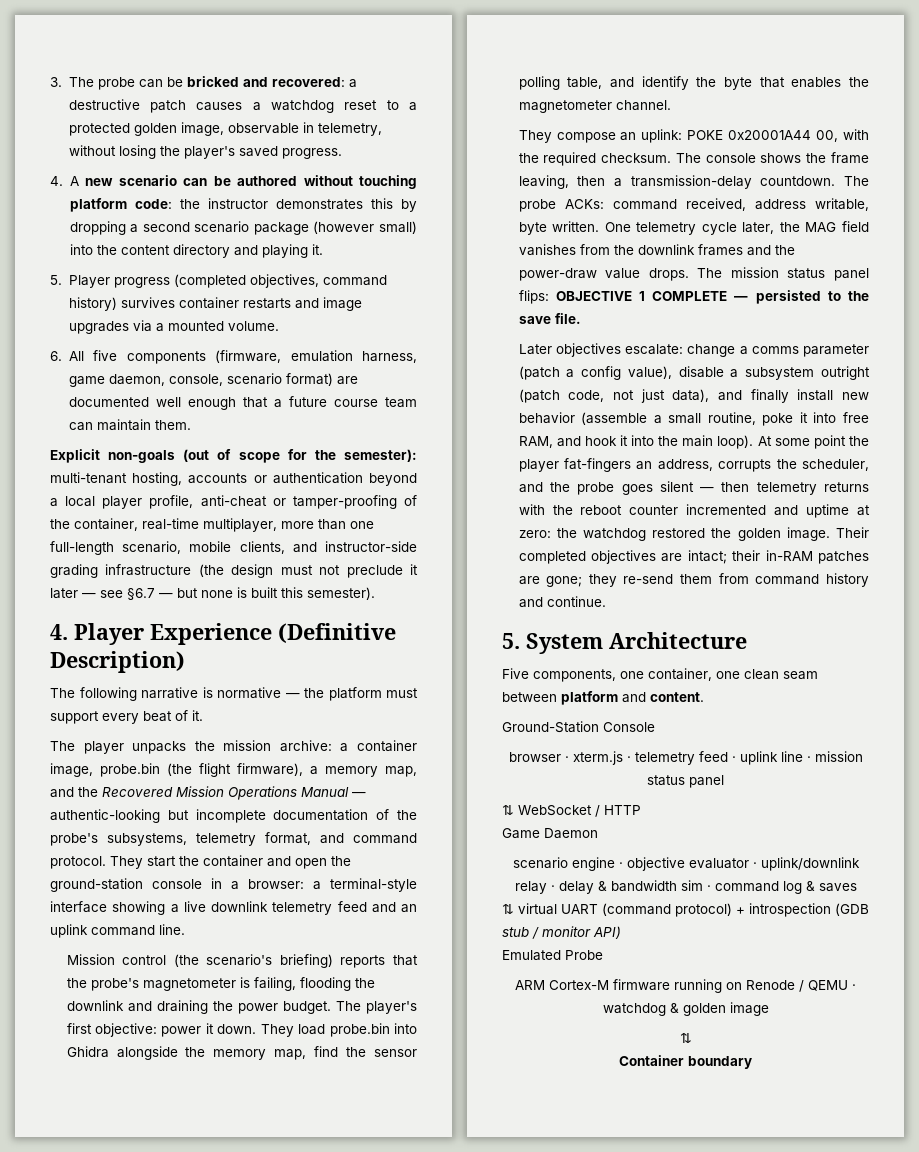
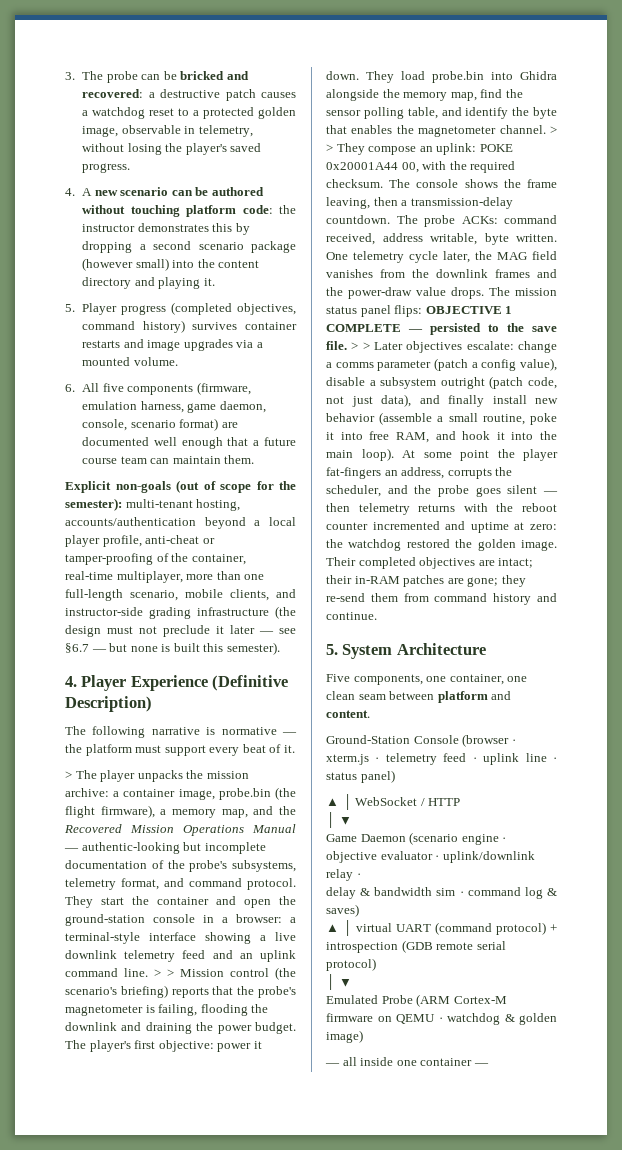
- Explicit non-goals (out of scope for the semester): multi-tenant hosting, accounts or authentication beyond a local player profile, anti-cheat or tamper-proofing of the container, real-time multiplayer, more than one full-length scenario, mobile clients, and instructor-side grading infrastructure (the design must not preclude it later — see §6.7 — but none is built this semester).
+ Explicit non-goals (out of scope for the semester): multi-tenant hosting, accounts/authentication beyond a local player profile, anti-cheat or tamper-proofing of the container, real-time multiplayer, more than one full-length scenario, mobile clients, and instructor-side grading infrastructure (the design must not preclude it later — see §6.7 — but none is built this semester).
- The player unpacks the mission archive: a container image, probe.bin (the flight firmware), a memory map, and the Recovered Mission Operations Manual — authentic-looking but incomplete documentation of the probe's subsystems, telemetry format, and command protocol.
+ > The player unpacks the mission archive: a container image, probe.bin (the flight firmware), a memory map, and the Recovered Mission Operations Manual — authentic-looking but incomplete documentation of the probe's subsystems, telemetry format, and command protocol.
- They start the container and open the ground-station console in a browser: a terminal-style interface showing a live downlink telemetry feed and an uplink command line.
- Mission control (the scenario's briefing) reports that the probe's magnetometer is failing, flooding the downlink and draining the power budget.
+ They start the container and open the ground-station console in a browser: a terminal-style interface showing a live downlink telemetry feed and an uplink command line. > > Mission control (the scenario's briefing) reports that the probe's magnetometer is failing, flooding the downlink and draining the power budget.
- They load probe.bin into Ghidra alongside the memory map, find the sensor polling table, and identify the byte that enables the magnetometer channel.
- They compose an uplink: POKE 0x20001A44 00, with the required checksum.
+ They load probe.bin into Ghidra alongside the memory map, find the sensor polling table, and identify the byte that enables the magnetometer channel. > > They compose an uplink: POKE 0x20001A44 00, with the required checksum.
- The mission status panel flips: OBJECTIVE 1 COMPLETE — persisted to the save file.
- Later objectives escalate: change a comms parameter (patch a config value), disable a subsystem outright (patch code, not just data), and finally install new behavior (assemble a small routine, poke it into free RAM, and hook it into the main loop).
+ The mission status panel flips: OBJECTIVE 1 COMPLETE — persisted to the save file. > > Later objectives escalate: change a comms parameter (patch a config value), disable a subsystem outright (patch code, not just data), and finally install new behavior (assemble a small routine, poke it into free RAM, and hook it into the main loop).
- Ground-Station Console
- browser · xterm.js · telemetry feed · uplink line · mission status panel
- ⇅ WebSocket / HTTP
+ Ground-Station Console (browser · xterm.js · telemetry feed · uplink line · status panel)
+ ▲ │ WebSocket / HTTP
+ │ ▼
- Game Daemon
- scenario engine · objective evaluator · uplink/downlink relay · delay & bandwidth sim · command log & saves
- ⇅ virtual UART (command protocol) + introspection (GDB stub / monitor API)
+ Game Daemon (scenario engine · objective evaluator · uplink/downlink relay ·
+ delay & bandwidth sim · command log & saves)
+ ▲ │ virtual UART (command protocol) + introspection (GDB remote serial protocol)
+ │ ▼
- Emulated Probe
- ARM Cortex-M firmware running on Renode / QEMU · watchdog & golden image
- ⇅
- Container boundary
+ Emulated Probe (ARM Cortex-M firmware on QEMU · watchdog & golden image)
+ — all inside one container —

